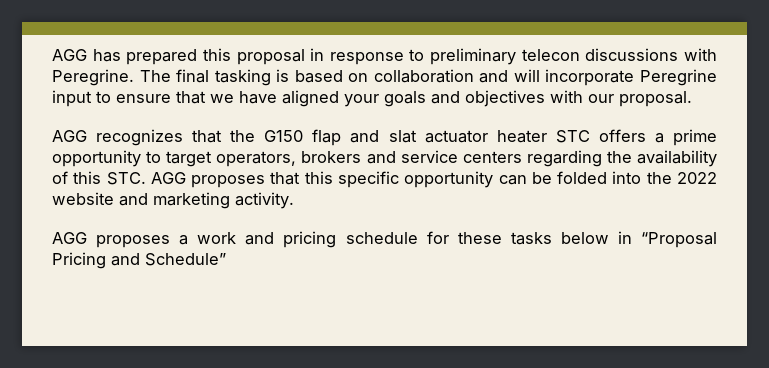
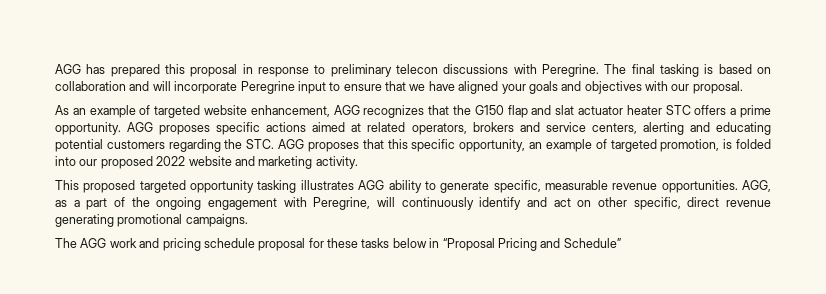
- AGG recognizes that the G150 flap and slat actuator heater STC offers a prime opportunity to target operators, brokers and service centers regarding the availability of this STC. AGG proposes that this specific opportunity can be folded into the 2022 website and marketing activity.
+ As an example of targeted website enhancement, AGG recognizes that the G150 flap and slat actuator heater STC offers a prime opportunity. AGG proposes specific actions aimed at related operators, brokers and service centers, alerting and educating potential customers regarding the STC. AGG proposes that this specific opportunity, an example of targeted promotion, is folded into our proposed 2022 website and marketing activity.
- AGG proposes a work and pricing schedule for these tasks below in “Proposal Pricing and Schedule”
+ This proposed targeted opportunity tasking illustrates AGG ability to generate specific, measurable revenue opportunities. AGG, as a part of the ongoing engagement with Peregrine, will continuously identify and act on other specific, direct revenue generating promotional campaigns.
+ The AGG work and pricing schedule proposal for these tasks below in “Proposal Pricing and Schedule”

